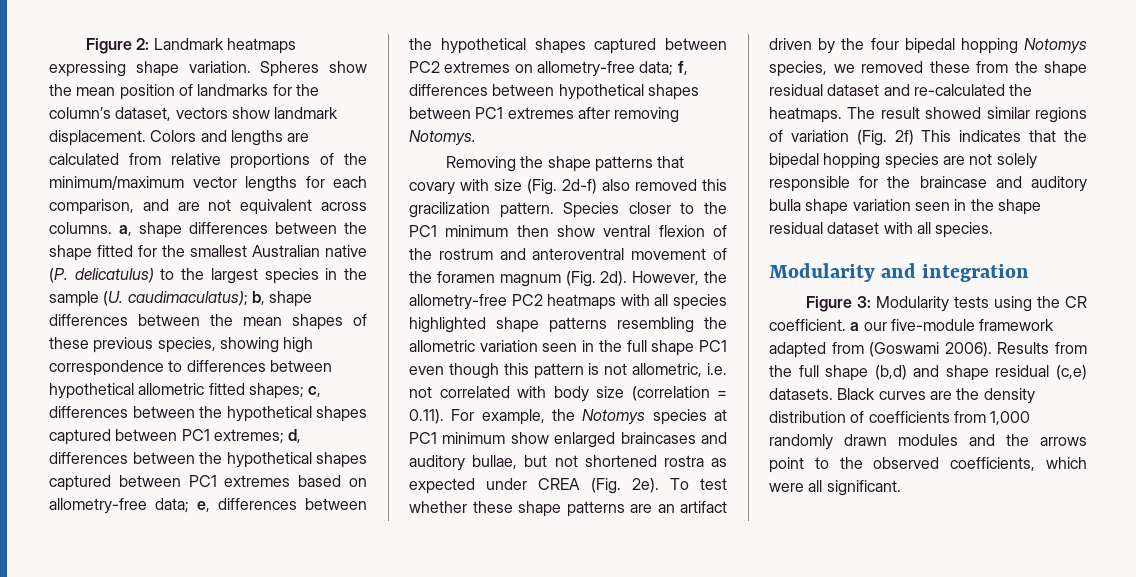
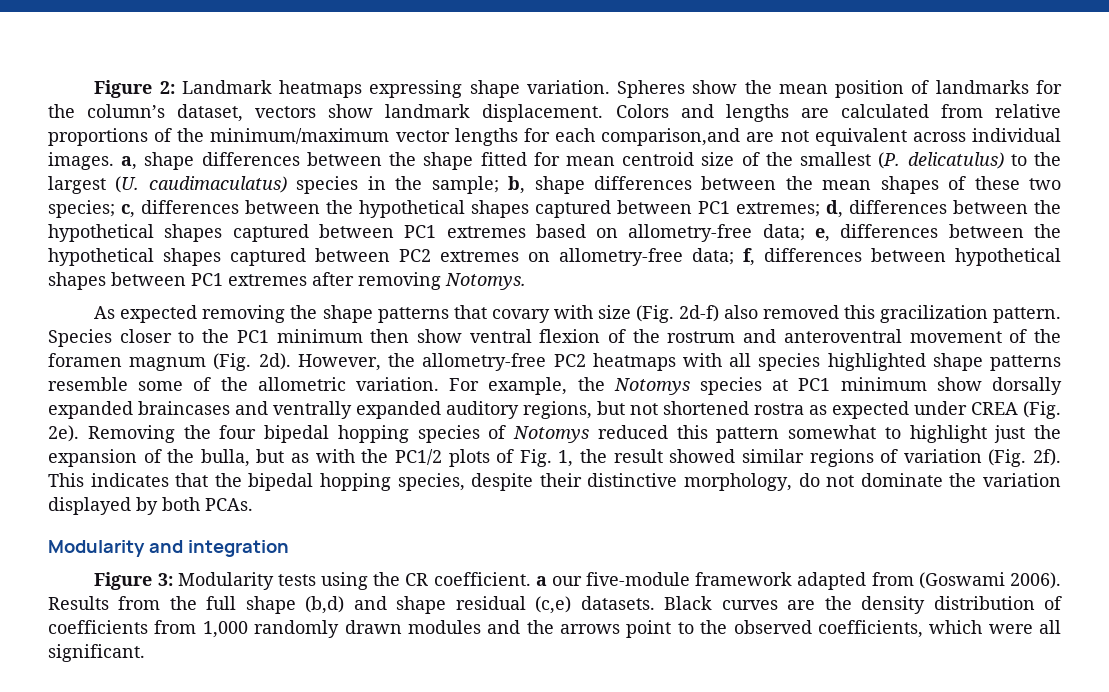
- Colors and lengths are calculated from relative proportions of the minimum/maximum vector lengths for each comparison, and are not equivalent across columns. a, shape differences between the shape fitted for the smallest Australian native (P. delicatulus) to the largest species in the sample (U. caudimaculatus);
+ Colors and lengths are calculated from relative proportions of the minimum/maximum vector lengths for each comparison,and are not equivalent across individual images. a, shape differences between the shape fitted for mean centroid size of the smallest (P. delicatulus) to the largest (U. caudimaculatus) species in the sample;
- b, shape differences between the mean shapes of these previous species, showing high correspondence to differences between hypothetical allometric fitted shapes;
+ b, shape differences between the mean shapes of these two species;
- Removing the shape patterns that covary with size (Fig. 2d-f) also removed this gracilization pattern.
+ As expected removing the shape patterns that covary with size (Fig. 2d-f) also removed this gracilization pattern.
- However, the allometry-free PC2 heatmaps with all species highlighted shape patterns resembling the allometric variation seen in the full shape PC1 even though this pattern is not allometric, i.e. not correlated with body size (correlation = 0.11). For example, the Notomys species at PC1 minimum show enlarged braincases and auditory bullae, but not shortened rostra as expected under CREA (Fig. 2e).
+ However, the allometry-free PC2 heatmaps with all species highlighted shape patterns resemble some of the allometric variation. For example, the Notomys species at PC1 minimum show dorsally expanded braincases and ventrally expanded auditory regions, but not shortened rostra as expected under CREA (Fig. 2e).
- To test whether these shape patterns are an artifact driven by the four bipedal hopping Notomys species, we removed these from the shape residual dataset and re-calculated the heatmaps. The result showed similar regions of variation (Fig. 2f) This indicates that the bipedal hopping species are not solely responsible for the braincase and auditory bulla shape variation seen in the shape residual dataset with all species.
+ Removing the four bipedal hopping species of Notomys reduced this pattern somewhat to highlight just the expansion of the bulla, but as with the PC1/2 plots of Fig. 1, the result showed similar regions of variation (Fig. 2f). This indicates that the bipedal hopping species, despite their distinctive morphology, do not dominate the variation displayed by both PCAs.

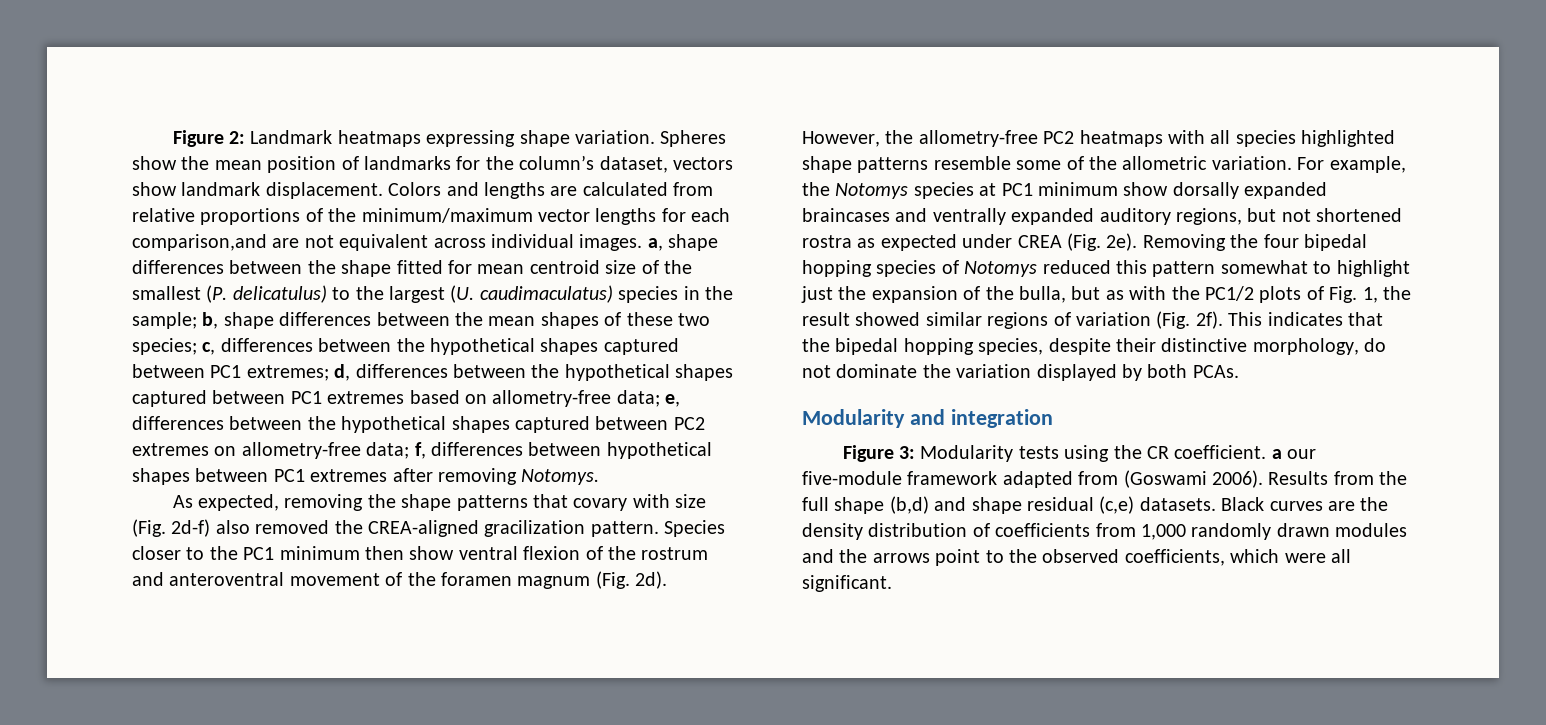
- As expected removing the shape patterns that covary with size (Fig. 2d-f) also removed this gracilization pattern.
+ As expected, removing the shape patterns that covary with size (Fig. 2d-f) also removed the CREA-aligned gracilization pattern.

